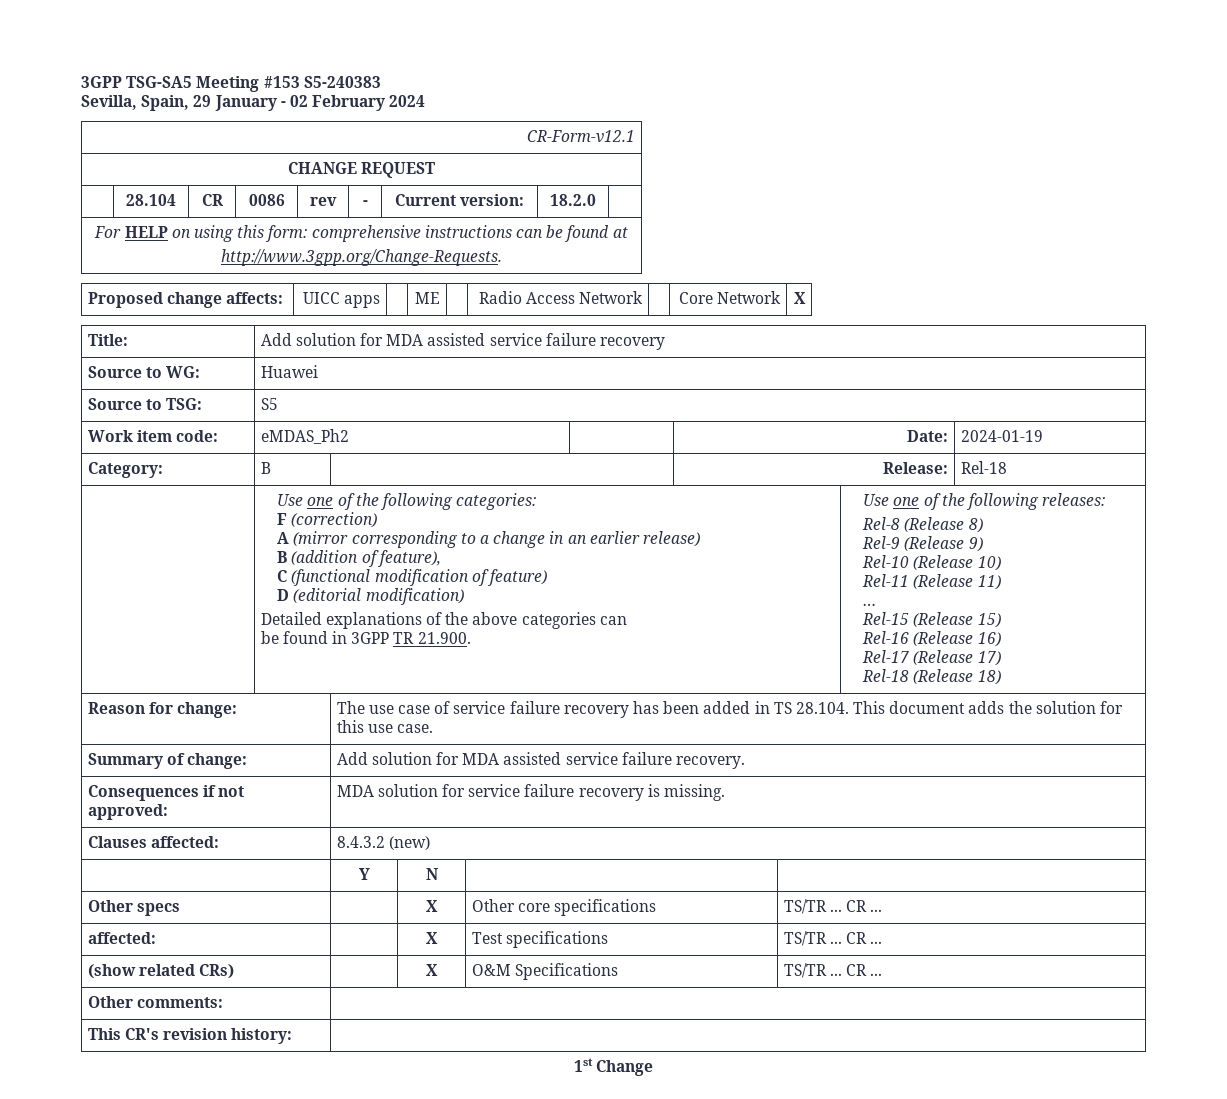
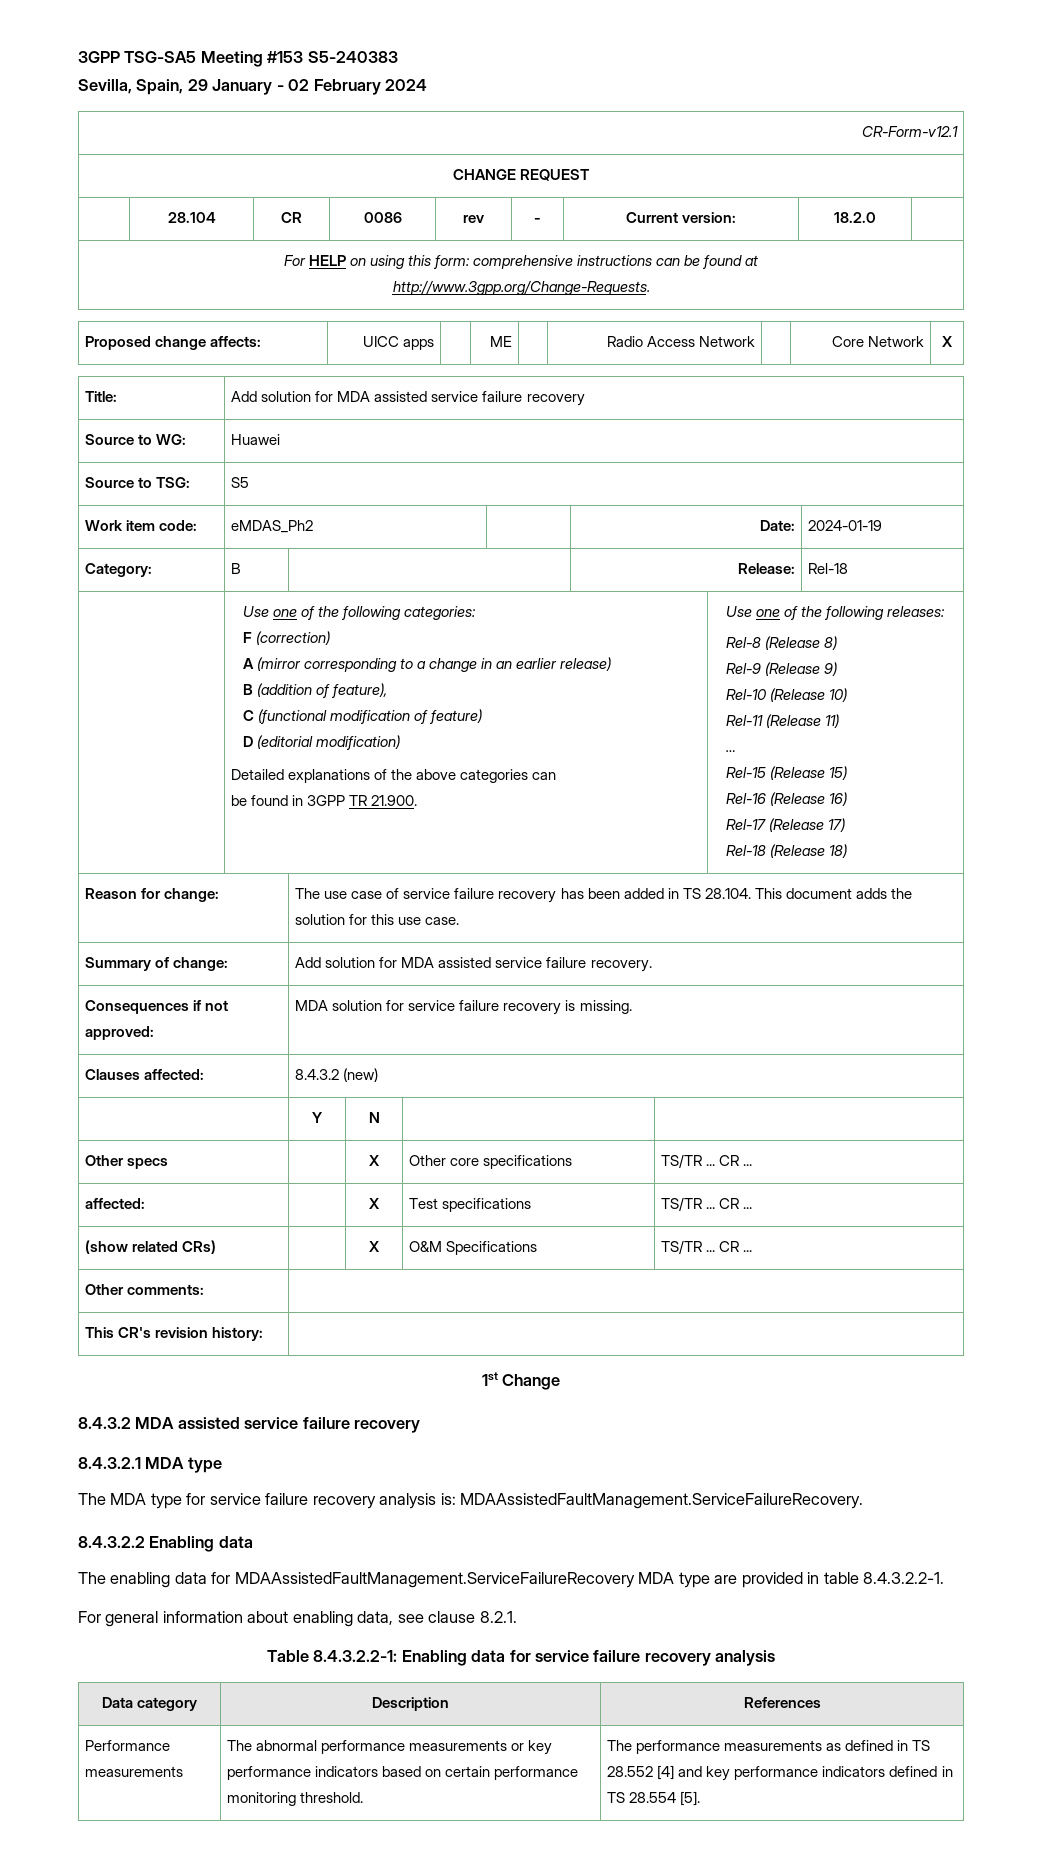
+ 8.4.3.2 MDA assisted service failure recovery
+ 8.4.3.2.1 MDA type
+ The MDA type for service failure recovery analysis is: MDAAssistedFaultManagement.ServiceFailureRecovery.
+ 8.4.3.2.2 Enabling data
+ The enabling data for MDAAssistedFaultManagement.ServiceFailureRecovery MDA type are provided in table 8.4.3.2.2-1.
+ For general information about enabling data, see clause 8.2.1.
+ Table 8.4.3.2.2-1: Enabling data for service failure recovery analysis
+ Data category | Description | References
+ Performance measurements | The abnormal performance measurements or key performance indicators based on certain performance monitoring threshold. | The performance measurements as defined in TS 28.552 [4] and key performance indicators defined in TS 28.554 [5].

